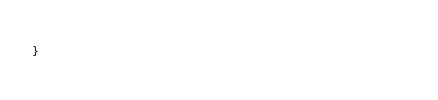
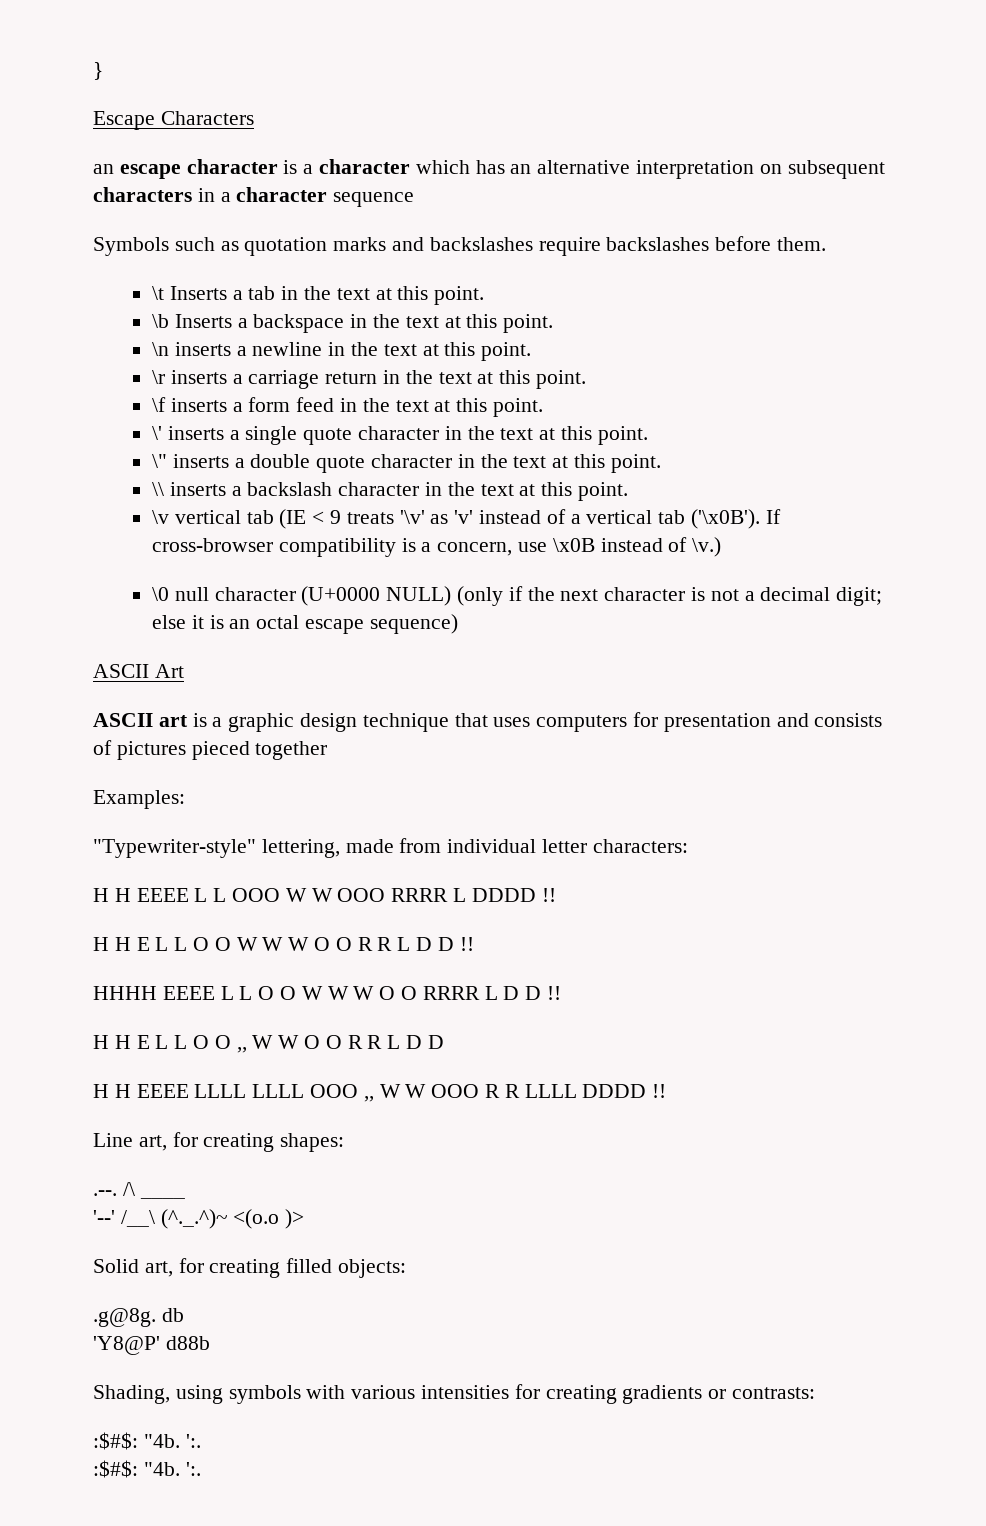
+ Escape Characters
+ an escape character is a character which has an alternative interpretation on subsequent characters in a character sequence
+ Symbols such as quotation marks and backslashes require backslashes before them.
+ \t Inserts a tab in the text at this point.
+ \b Inserts a backspace in the text at this point.
+ \n inserts a newline in the text at this point.
+ \r inserts a carriage return in the text at this point.
+ \f inserts a form feed in the text at this point.
+ \' inserts a single quote character in the text at this point.
+ \" inserts a double quote character in the text at this point.
+ \\ inserts a backslash character in the text at this point.
+ \v vertical tab (IE < 9 treats '\v' as 'v' instead of a vertical tab ('\x0B'). If cross-browser compatibility is a concern, use \x0B instead of \v.)
+ \0 null character (U+0000 NULL) (only if the next character is not a decimal digit; else it is an octal escape sequence)
+ ASCII Art
+ ASCII art is a graphic design technique that uses computers for presentation and consists of pictures pieced together
+ Examples:
+ "Typewriter-style" lettering, made from individual letter characters:
+ H H EEEE L L OOO W W OOO RRRR L DDDD !!
+ H H E L L O O W W W O O R R L D D !!
+ HHHH EEEE L L O O W W W O O RRRR L D D !!
+ H H E L L O O ,, W W O O R R L D D
+ H H EEEE LLLL LLLL OOO ,, W W OOO R R LLLL DDDD !!
+ Line art, for creating shapes:
+ .--. /\ ____
+ '--' /__\ (^._.^)~ <(o.o )>
+ Solid art, for creating filled objects:
+ .g@8g. db
+ 'Y8@P' d88b
+ Shading, using symbols with various intensities for creating gradients or contrasts:
+ :$#$: "4b. ':.
+ :$#$: "4b. ':.

